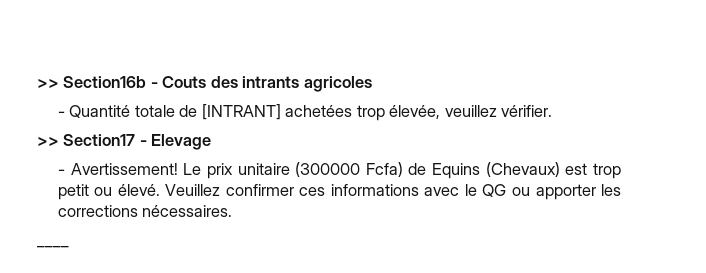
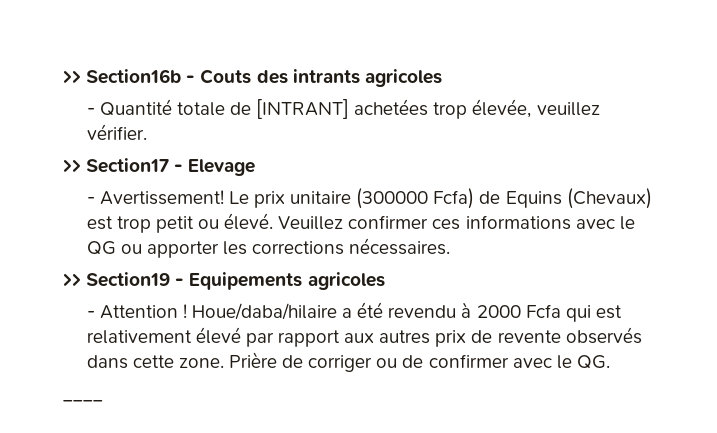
+ >> Section19 - Equipements agricoles
+ - Attention ! Houe/daba/hilaire a été revendu à 2000 Fcfa qui est relativement élevé par rapport aux autres prix de revente observés dans cette zone. Prière de corriger ou de confirmer avec le QG.

